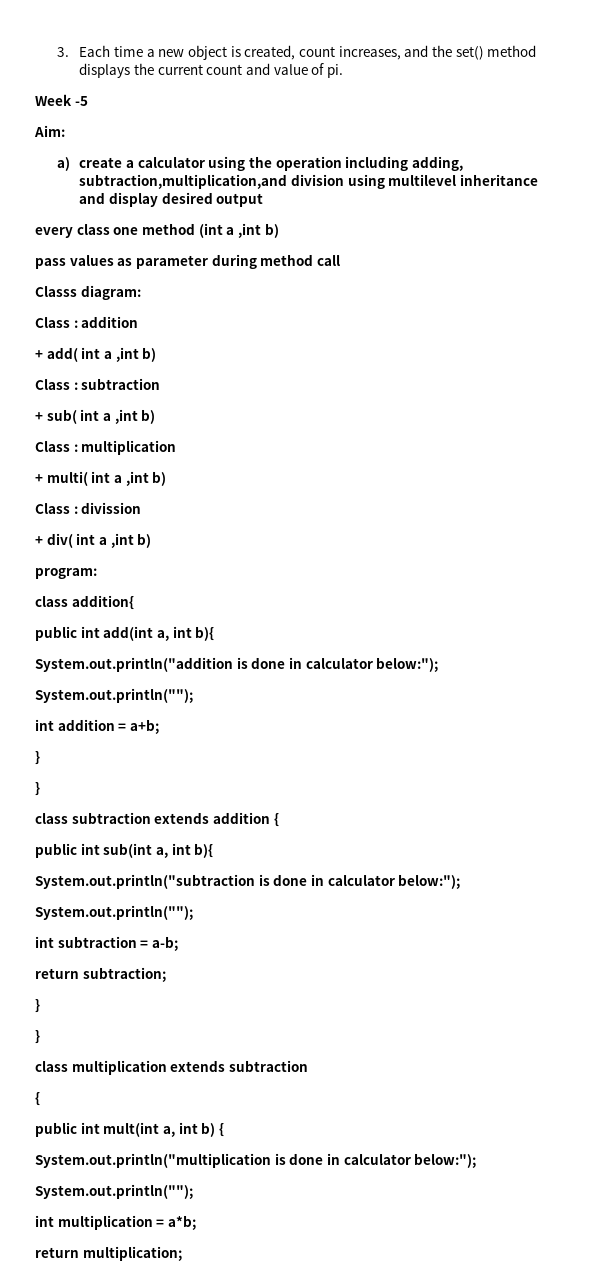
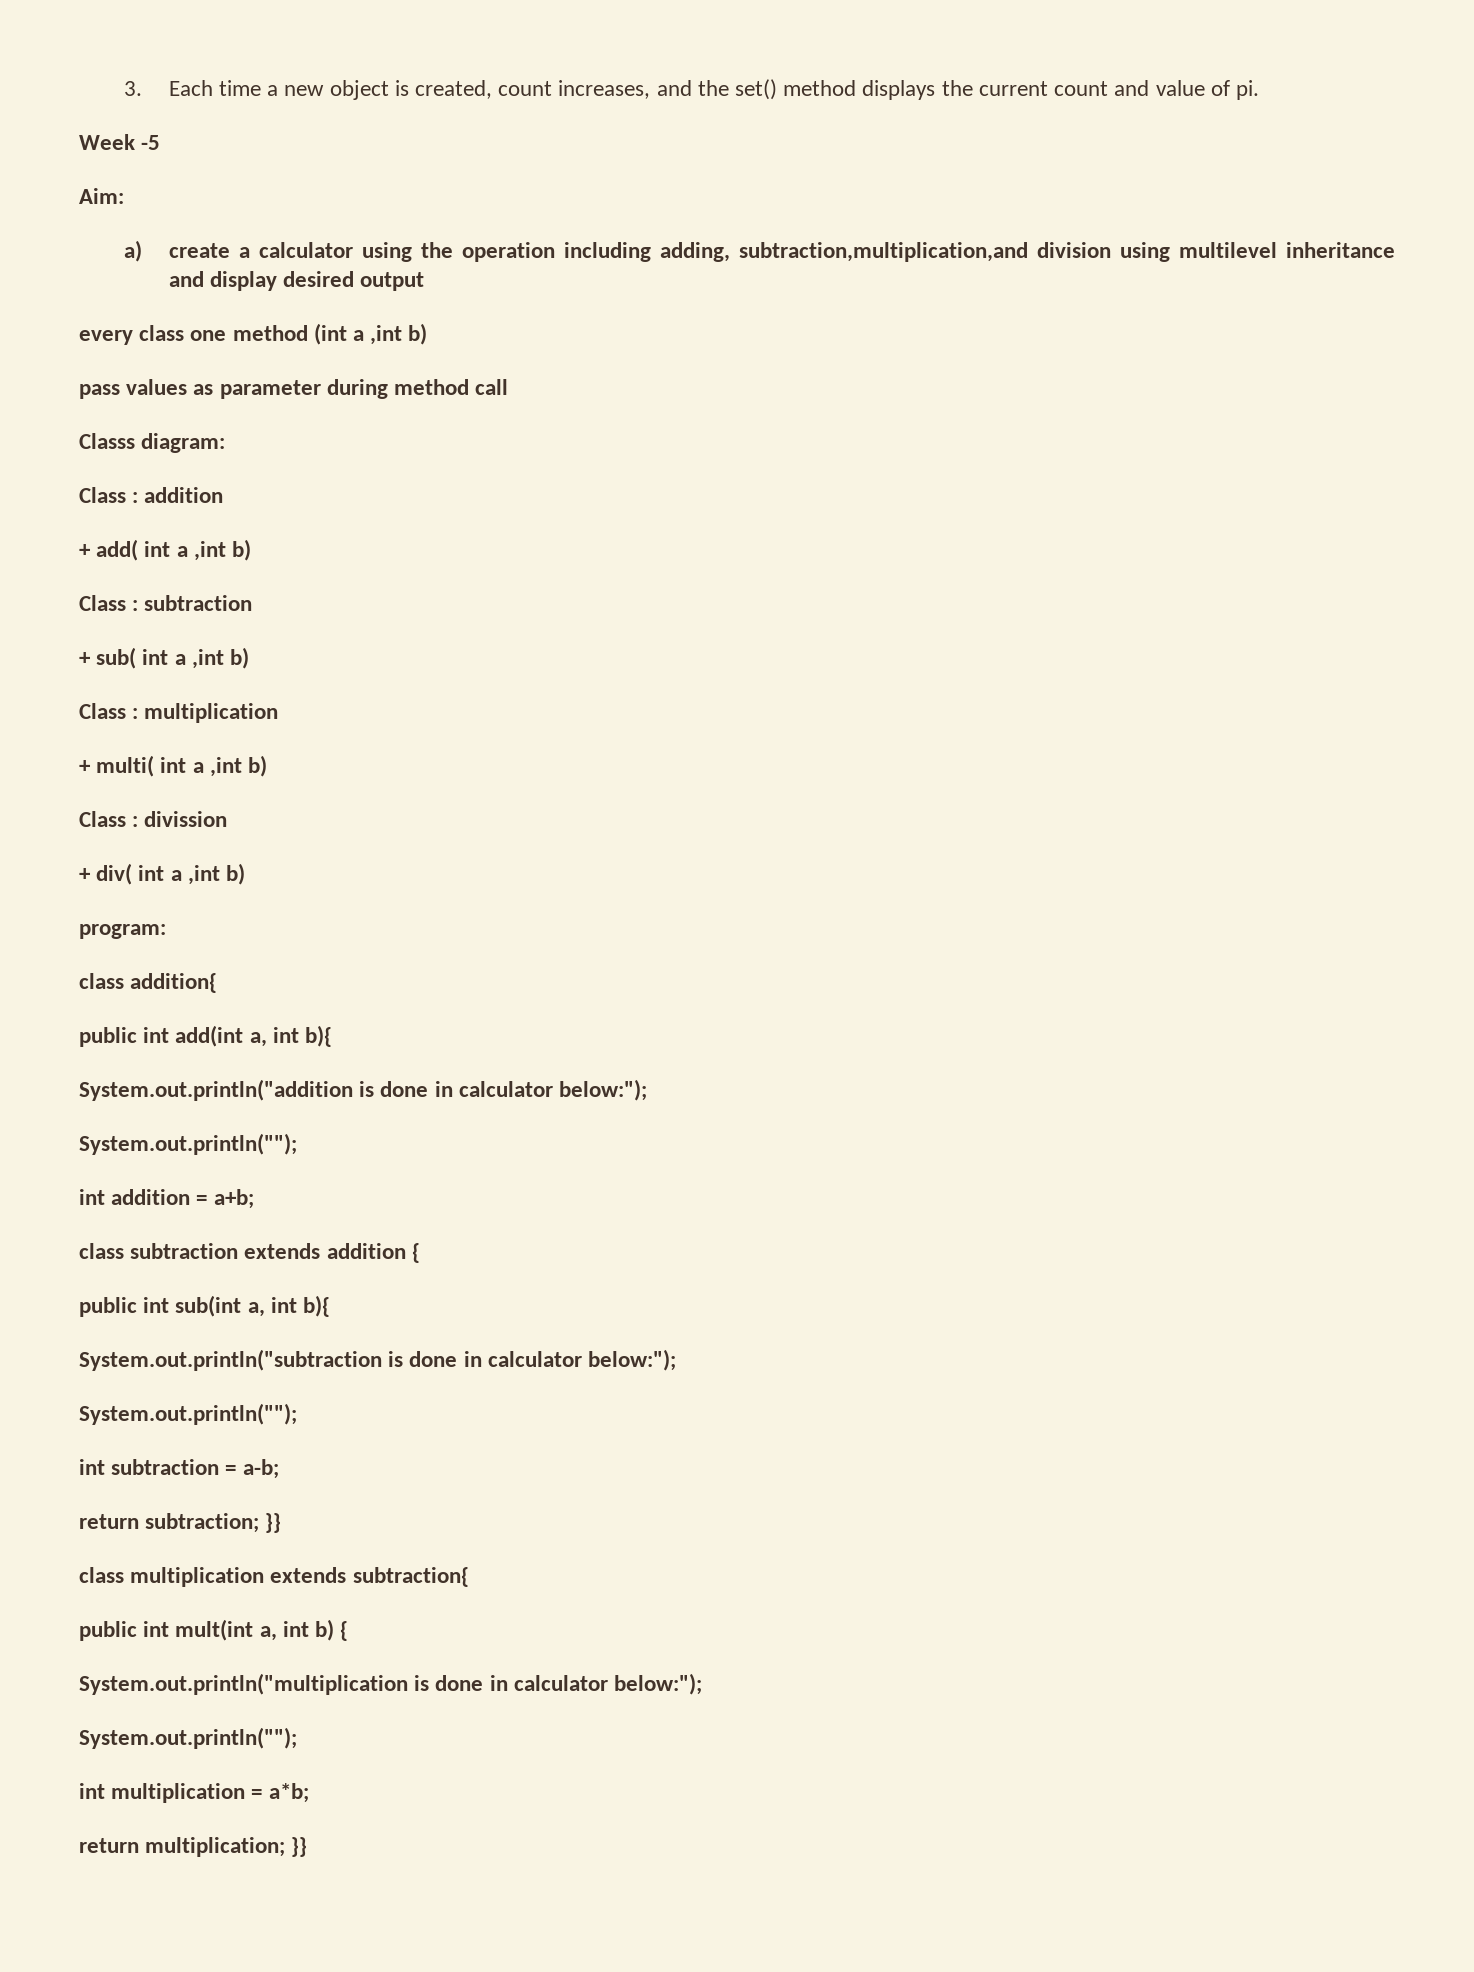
  int addition = a+b;
- }
- }
- return subtraction;
- }
- }
+ return subtraction; }}
- class multiplication extends subtraction
- {
+ class multiplication extends subtraction{
- return multiplication;
+ return multiplication; }}

